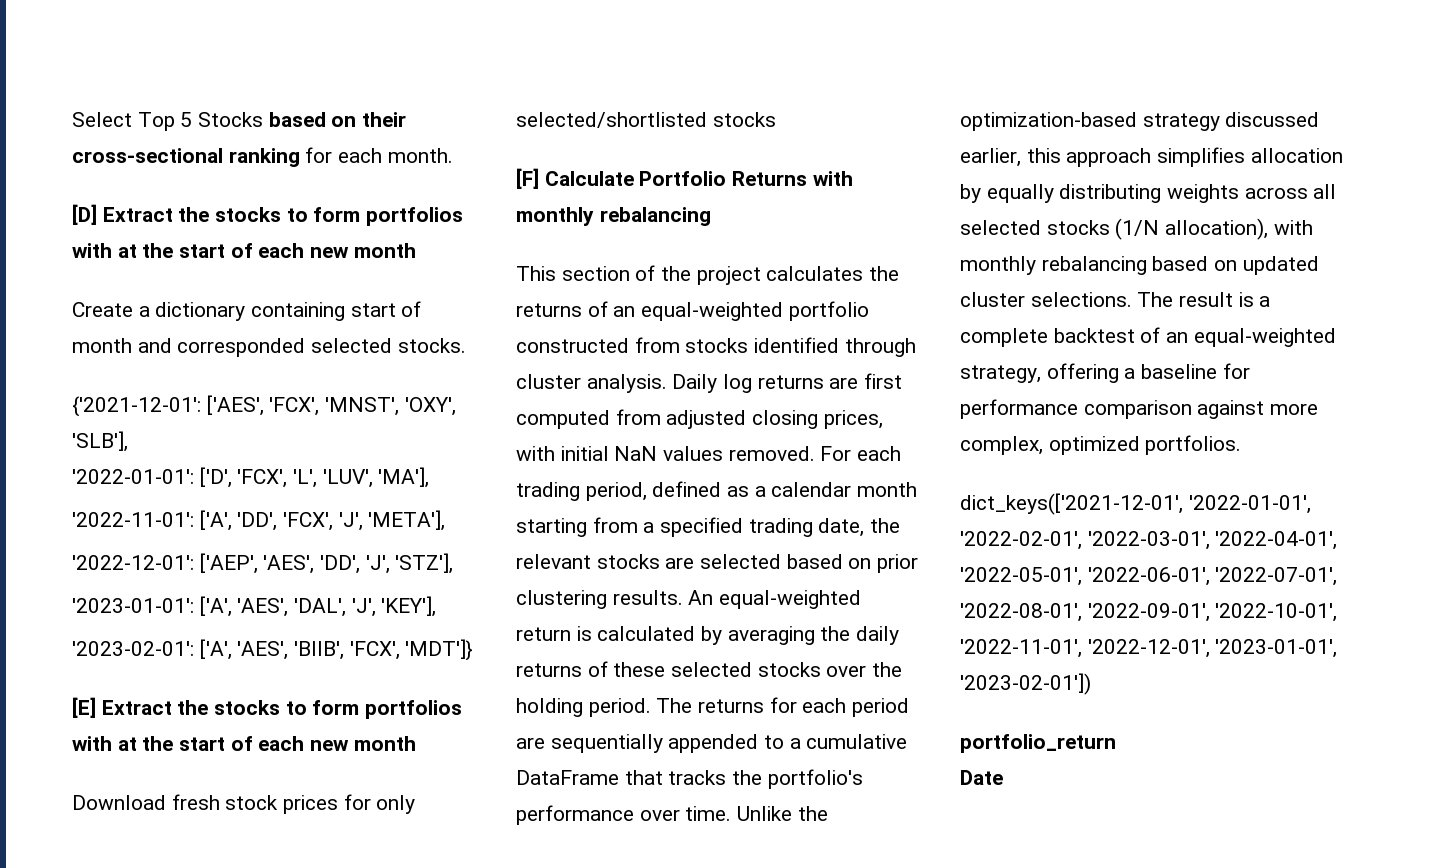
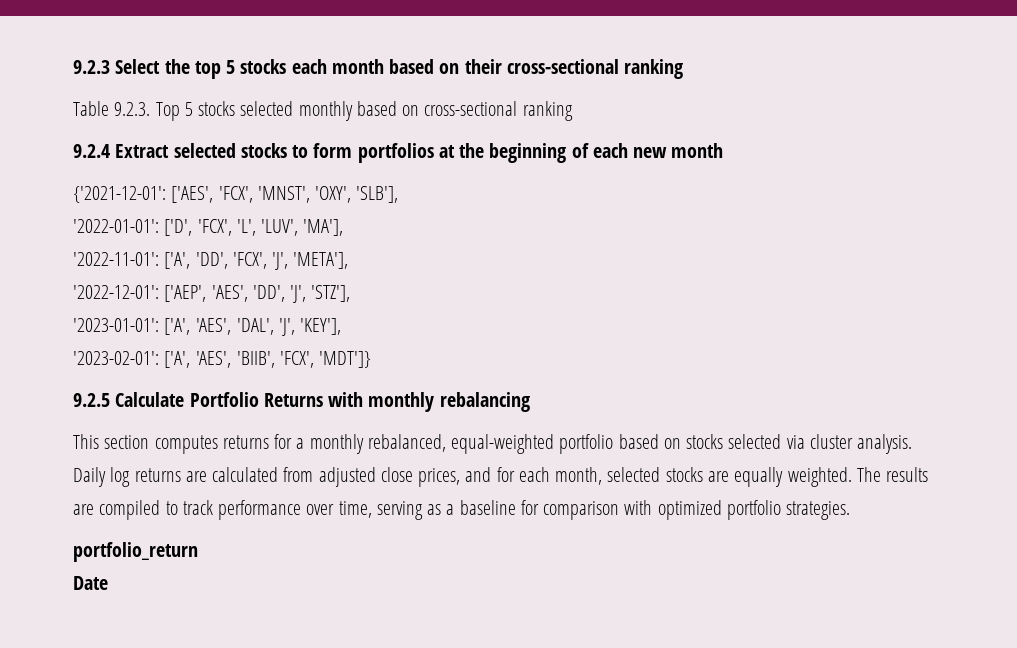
- Select Top 5 Stocks based on their cross-sectional ranking for each month.
- [D] Extract the stocks to form portfolios with at the start of each new month
- Create a dictionary containing start of month and corresponded selected stocks.
+ 9.2.3 Select the top 5 stocks each month based on their cross-sectional ranking
+ Table 9.2.3. Top 5 stocks selected monthly based on cross-sectional ranking
+ 9.2.4 Extract selected stocks to form portfolios at the beginning of each new month
- [E] Extract the stocks to form portfolios with at the start of each new month
- Download fresh stock prices for only selected/shortlisted stocks
- [F] Calculate Portfolio Returns with monthly rebalancing
+ 9.2.5 Calculate Portfolio Returns with monthly rebalancing
- This section of the project calculates the returns of an equal-weighted portfolio constructed from stocks identified through cluster analysis.
+ This section computes returns for a monthly rebalanced, equal-weighted portfolio based on stocks selected via cluster analysis.
- Daily log returns are first computed from adjusted closing prices, with initial NaN values removed. For each trading period, defined as a calendar month starting from a specified trading date, the relevant stocks are selected based on prior clustering results. An equal-weighted return is calculated by averaging the daily returns of these selected stocks over the holding period. The returns for each period are sequentially appended to a cumulative DataFrame that tracks the portfolio's performance over time. Unlike the optimization-based strategy discussed earlier, this approach simplifies allocation by equally distributing weights across all selected stocks (1/N allocation), with monthly rebalancing based on updated cluster selections. The result is a complete backtest of an equal-weighted strategy, offering a baseline for performance comparison against more complex, optimized portfolios.
- dict_keys(['2021-12-01', '2022-01-01', '2022-02-01', '2022-03-01', '2022-04-01', '2022-05-01', '2022-06-01', '2022-07-01', '2022-08-01', '2022-09-01', '2022-10-01', '2022-11-01', '2022-12-01', '2023-01-01', '2023-02-01'])
+ Daily log returns are calculated from adjusted close prices, and for each month, selected stocks are equally weighted. The results are compiled to track performance over time, serving as a baseline for comparison with optimized portfolio strategies.

